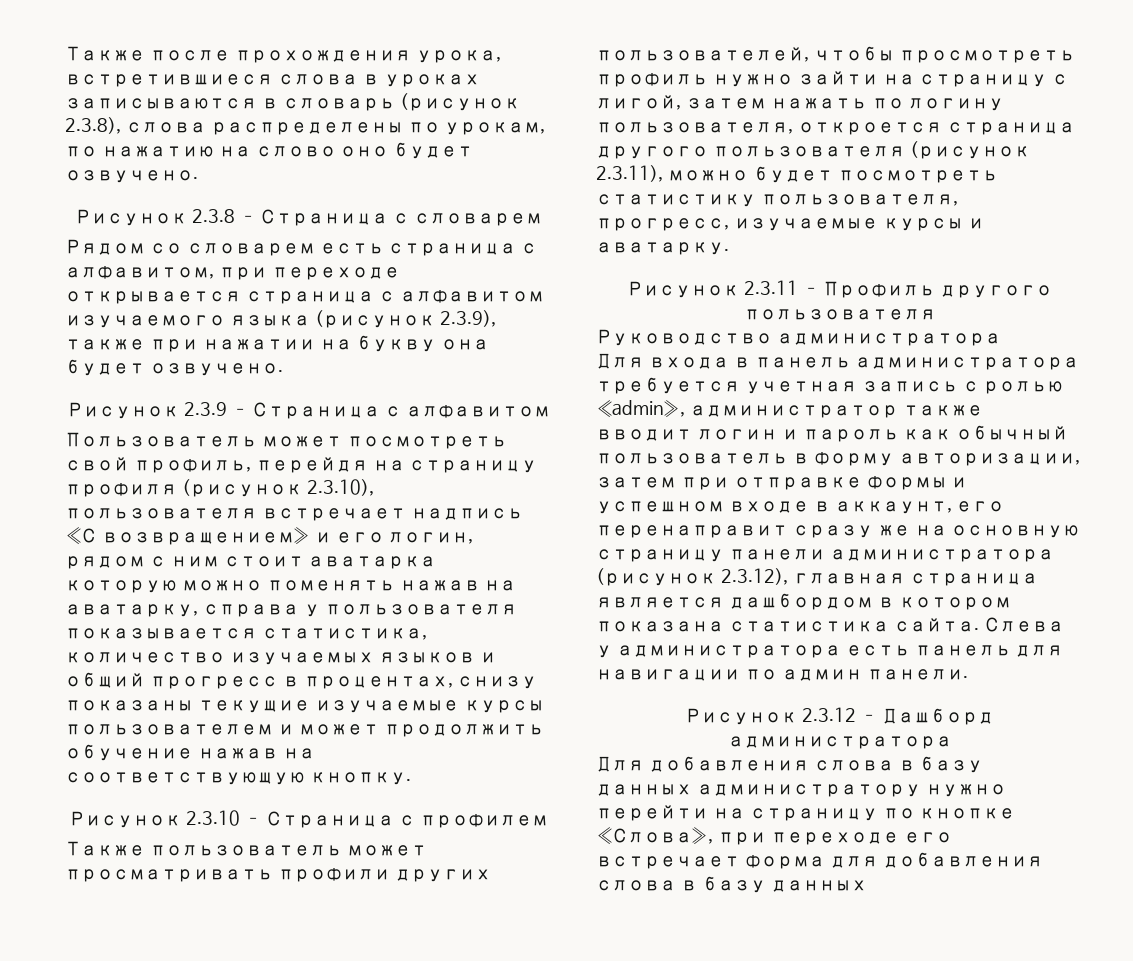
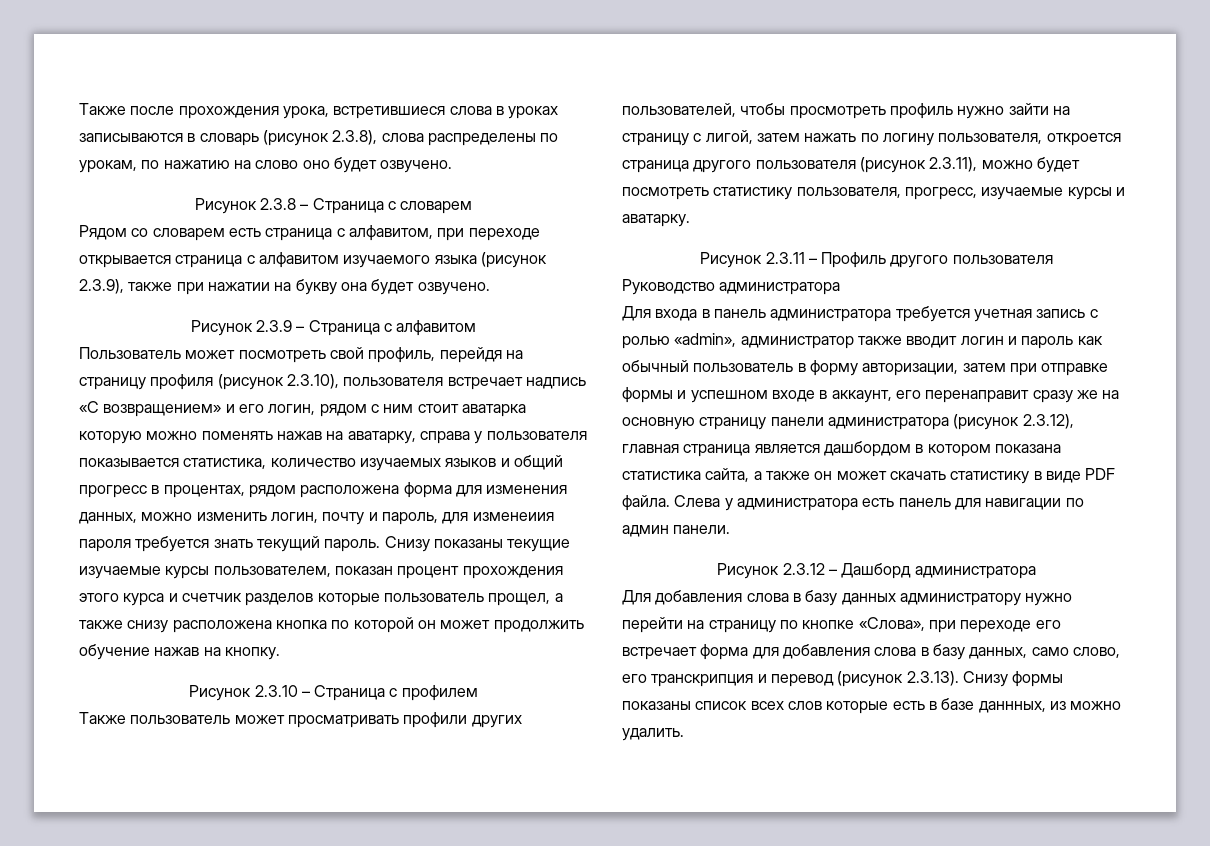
- Пользователь может посмотреть свой профиль, перейдя на страницу профиля (рисунок 2.3.10), пользователя встречает надпись «С возвращением» и его логин, рядом с ним стоит аватарка которую можно поменять нажав на аватарку, справа у пользователя показывается статистика, количество изучаемых языков и общий прогресс в процентах, снизу показаны текущие изучаемые курсы пользователем и может продолжить обучение нажав на соответствующую кнопку.
+ Пользователь может посмотреть свой профиль, перейдя на страницу профиля (рисунок 2.3.10), пользователя встречает надпись «С возвращением» и его логин, рядом с ним стоит аватарка которую можно поменять нажав на аватарку, справа у пользователя показывается статистика, количество изучаемых языков и общий прогресс в процентах, рядом расположена форма для изменения данных, можно изменить логин, почту и пароль, для изменеиия пароля требуется знать текущий пароль. Снизу показаны текущие изучаемые курсы пользователем, показан процент прохождения этого курса и счетчик разделов которые пользователь прощел, а также снизу расположена кнопка по которой он может продолжить обучение нажав на кнопку.
- Для входа в панель администратора требуется учетная запись с ролью «admin», администратор также вводит логин и пароль как обычный пользователь в форму авторизации, затем при отправке формы и успешном входе в аккаунт, его перенаправит сразу же на основную страницу панели администратора (рисунок 2.3.12), главная страница является дашбордом в котором показана статистика сайта.
+ Для входа в панель администратора требуется учетная запись с ролью «admin», администратор также вводит логин и пароль как обычный пользователь в форму авторизации, затем при отправке формы и успешном входе в аккаунт, его перенаправит сразу же на основную страницу панели администратора (рисунок 2.3.12), главная страница является дашбордом в котором показана статистика сайта, а также он может скачать статистику в виде PDF файла.
- Для добавления слова в базу данных администратору нужно перейти на страницу по кнопке «Слова», при переходе его встречает форма для добавления слова в базу данных
+ Для добавления слова в базу данных администратору нужно перейти на страницу по кнопке «Слова», при переходе его встречает форма для добавления слова в базу данных, само слово, его транскрипция и перевод (рисунок 2.3.13). Снизу формы показаны список всех слов которые есть в базе даннных, из можно удалить.

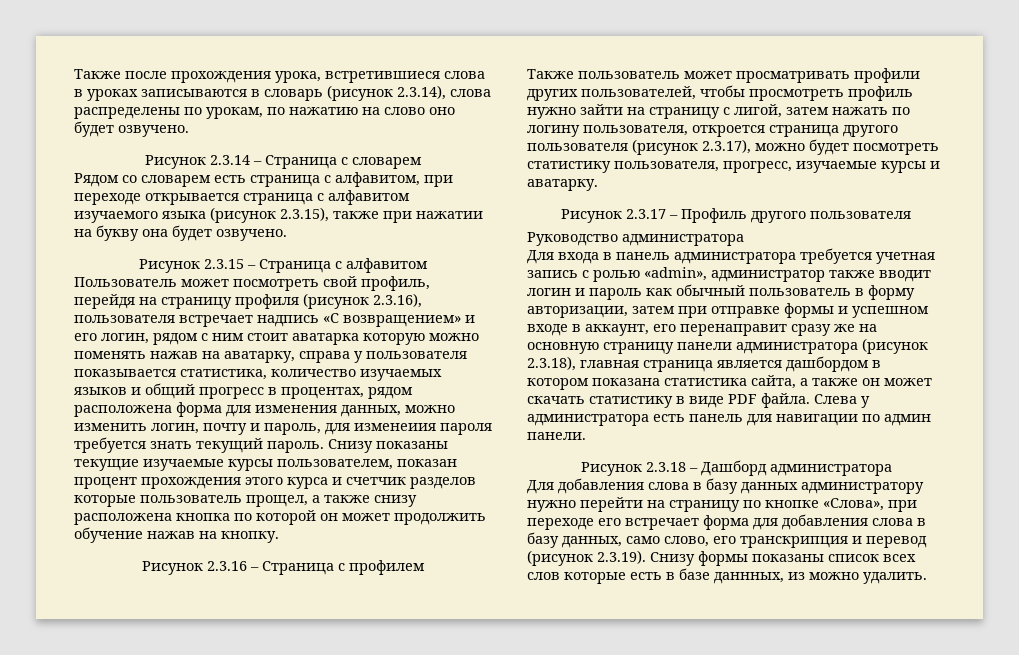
- Также после прохождения урока, встретившиеся слова в уроках записываются в словарь (рисунок 2.3.8), слова распределены по урокам, по нажатию на слово оно будет озвучено.
+ Также после прохождения урока, встретившиеся слова в уроках записываются в словарь (рисунок 2.3.14), слова распределены по урокам, по нажатию на слово оно будет озвучено.
- Рисунок 2.3.8 – Страница с словарем
+ Рисунок 2.3.14 – Страница с словарем
- Рядом со словарем есть страница с алфавитом, при переходе открывается страница с алфавитом изучаемого языка (рисунок 2.3.9), также при нажатии на букву она будет озвучено.
+ Рядом со словарем есть страница с алфавитом, при переходе открывается страница с алфавитом изучаемого языка (рисунок 2.3.15), также при нажатии на букву она будет озвучено.
- Рисунок 2.3.9 – Страница с алфавитом
+ Рисунок 2.3.15 – Страница с алфавитом
- Пользователь может посмотреть свой профиль, перейдя на страницу профиля (рисунок 2.3.10), пользователя встречает надпись «С возвращением» и его логин, рядом с ним стоит аватарка которую можно поменять нажав на аватарку, справа у пользователя показывается статистика, количество изучаемых языков и общий прогресс в процентах, рядом расположена форма для изменения данных, можно изменить логин, почту и пароль, для изменеиия пароля требуется знать текущий пароль.
+ Пользователь может посмотреть свой профиль, перейдя на страницу профиля (рисунок 2.3.16), пользователя встречает надпись «С возвращением» и его логин, рядом с ним стоит аватарка которую можно поменять нажав на аватарку, справа у пользователя показывается статистика, количество изучаемых языков и общий прогресс в процентах, рядом расположена форма для изменения данных, можно изменить логин, почту и пароль, для изменеиия пароля требуется знать текущий пароль.
- Рисунок 2.3.10 – Страница с профилем
+ Рисунок 2.3.16 – Страница с профилем
- Также пользователь может просматривать профили других пользователей, чтобы просмотреть профиль нужно зайти на страницу с лигой, затем нажать по логину пользователя, откроется страница другого пользователя (рисунок 2.3.11), можно будет посмотреть статистику пользователя, прогресс, изучаемые курсы и аватарку.
+ Также пользователь может просматривать профили других пользователей, чтобы просмотреть профиль нужно зайти на страницу с лигой, затем нажать по логину пользователя, откроется страница другого пользователя (рисунок 2.3.17), можно будет посмотреть статистику пользователя, прогресс, изучаемые курсы и аватарку.
- Рисунок 2.3.11 – Профиль другого пользователя
+ Рисунок 2.3.17 – Профиль другого пользователя
- Для входа в панель администратора требуется учетная запись с ролью «admin», администратор также вводит логин и пароль как обычный пользователь в форму авторизации, затем при отправке формы и успешном входе в аккаунт, его перенаправит сразу же на основную страницу панели администратора (рисунок 2.3.12), главная страница является дашбордом в котором показана статистика сайта, а также он может скачать статистику в виде PDF файла.
+ Для входа в панель администратора требуется учетная запись с ролью «admin», администратор также вводит логин и пароль как обычный пользователь в форму авторизации, затем при отправке формы и успешном входе в аккаунт, его перенаправит сразу же на основную страницу панели администратора (рисунок 2.3.18), главная страница является дашбордом в котором показана статистика сайта, а также он может скачать статистику в виде PDF файла.
- Рисунок 2.3.12 – Дашборд администратора
+ Рисунок 2.3.18 – Дашборд администратора
- Для добавления слова в базу данных администратору нужно перейти на страницу по кнопке «Слова», при переходе его встречает форма для добавления слова в базу данных, само слово, его транскрипция и перевод (рисунок 2.3.13). Снизу формы показаны список всех слов которые есть в базе даннных, из можно удалить.
+ Для добавления слова в базу данных администратору нужно перейти на страницу по кнопке «Слова», при переходе его встречает форма для добавления слова в базу данных, само слово, его транскрипция и перевод (рисунок 2.3.19). Снизу формы показаны список всех слов которые есть в базе даннных, из можно удалить.

